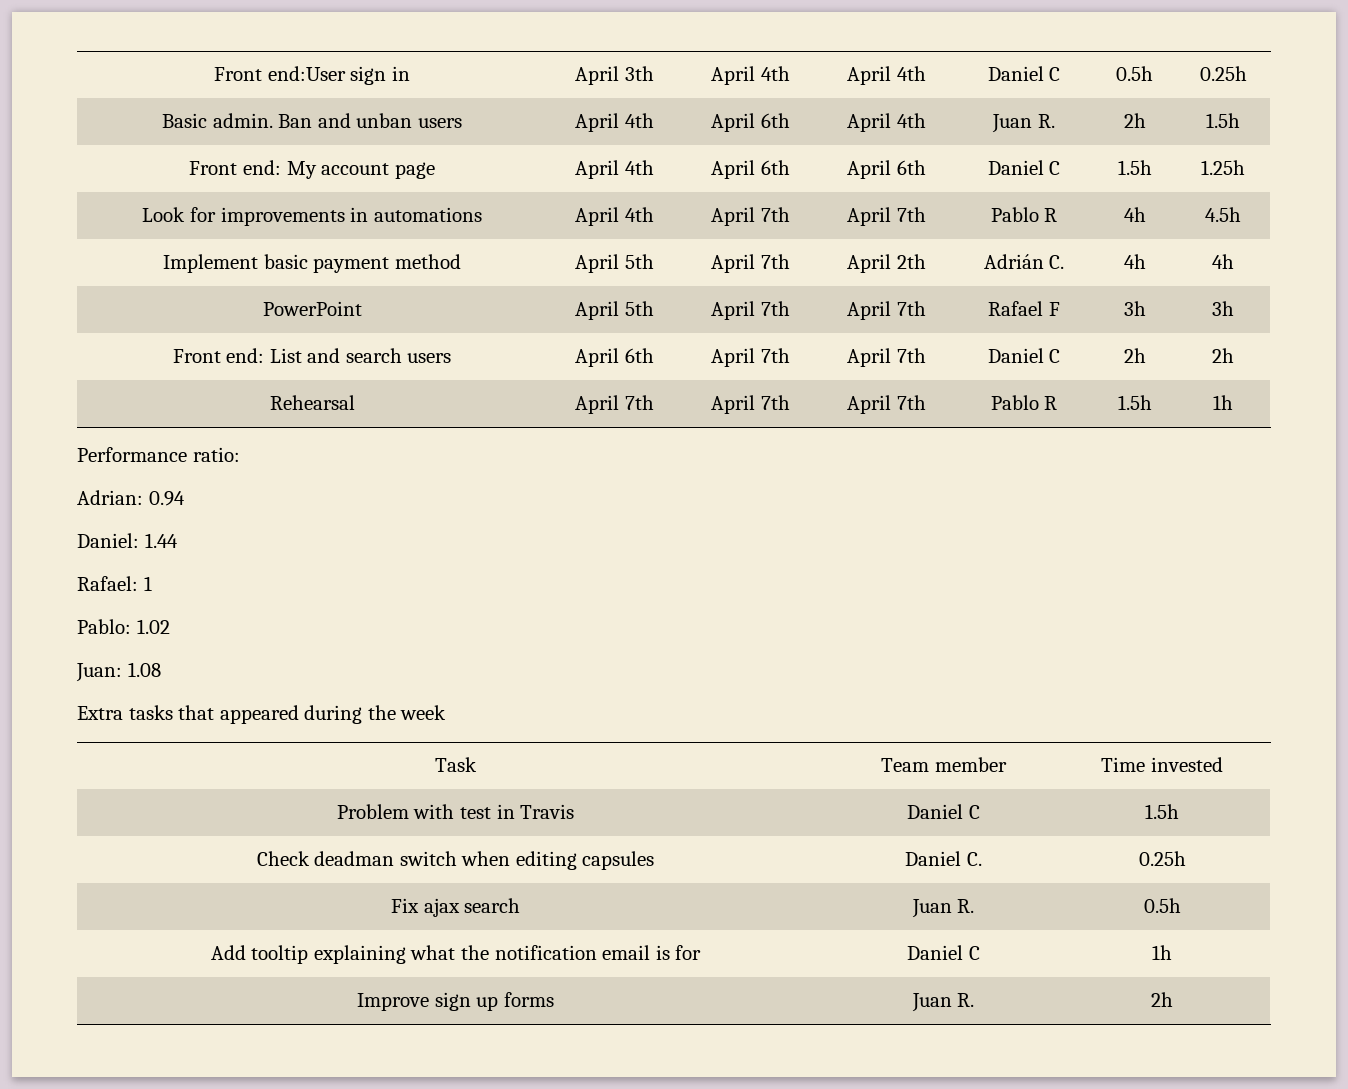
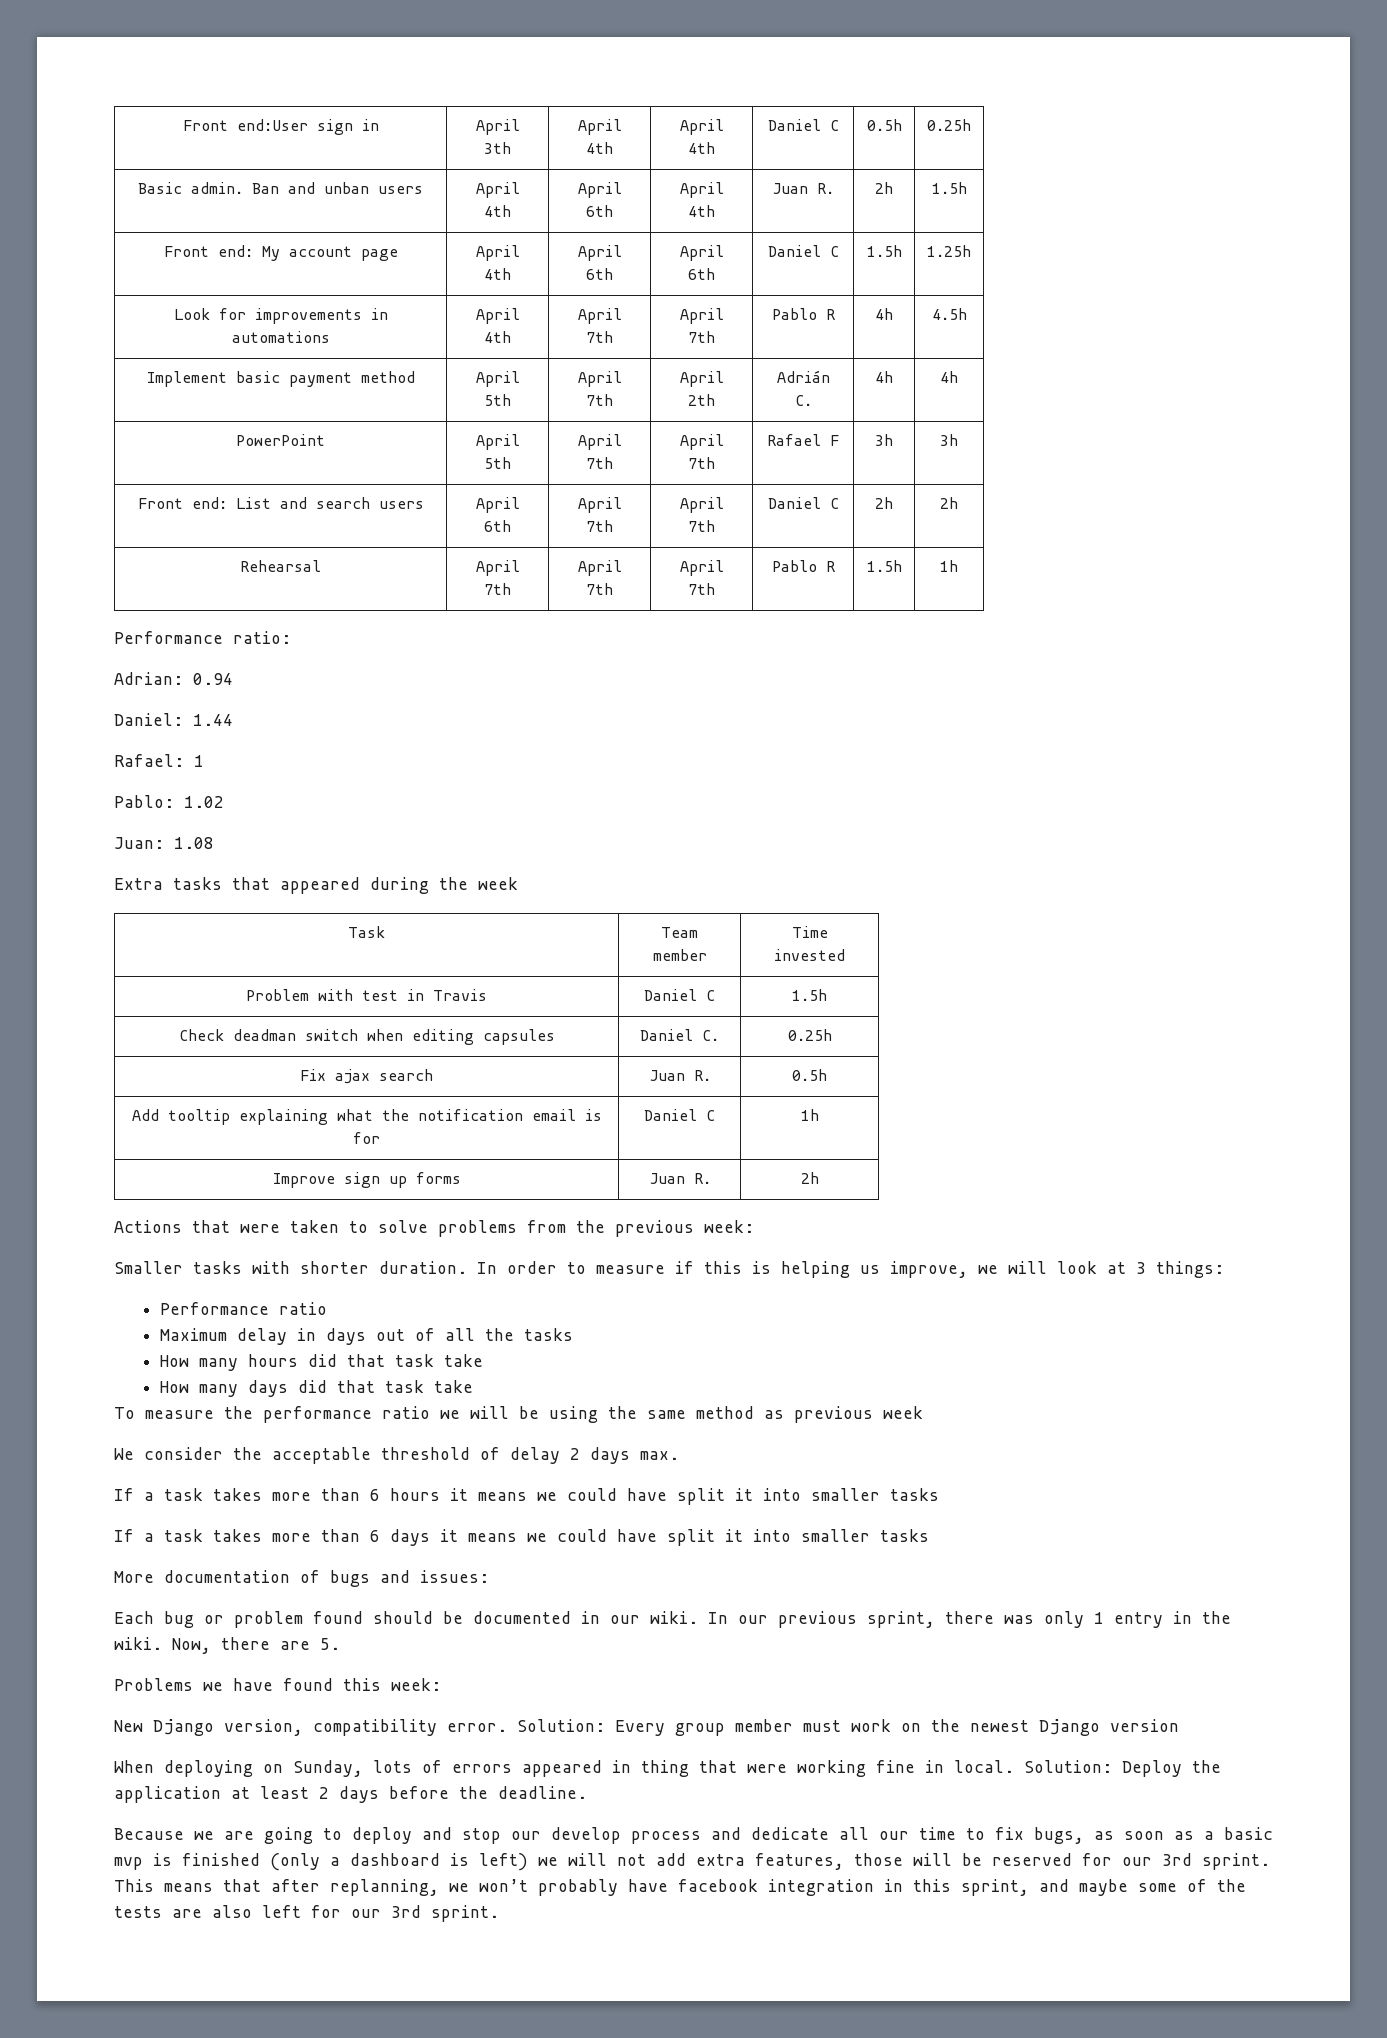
+ Actions that were taken to solve problems from the previous week:
+ Smaller tasks with shorter duration. In order to measure if this is helping us improve, we will look at 3 things:
+ Performance ratio
+ Maximum delay in days out of all the tasks
+ How many hours did that task take
+ How many days did that task take
+ To measure the performance ratio we will be using the same method as previous week
+ We consider the acceptable threshold of delay 2 days max.
+ If a task takes more than 6 hours it means we could have split it into smaller tasks
+ If a task takes more than 6 days it means we could have split it into smaller tasks
+ More documentation of bugs and issues:
+ Each bug or problem found should be documented in our wiki. In our previous sprint, there was only 1 entry in the wiki. Now, there are 5.
+ Problems we have found this week:
+ New Django version, compatibility error. Solution: Every group member must work on the newest Django version
+ When deploying on Sunday, lots of errors appeared in thing that were working fine in local. Solution: Deploy the application at least 2 days before the deadline.
+ Because we are going to deploy and stop our develop process and dedicate all our time to fix bugs, as soon as a basic mvp is finished (only a dashboard is left) we will not add extra features, those will be reserved for our 3rd sprint. This means that after replanning, we won’t probably have facebook integration in this sprint, and maybe some of the tests are also left for our 3rd sprint.

